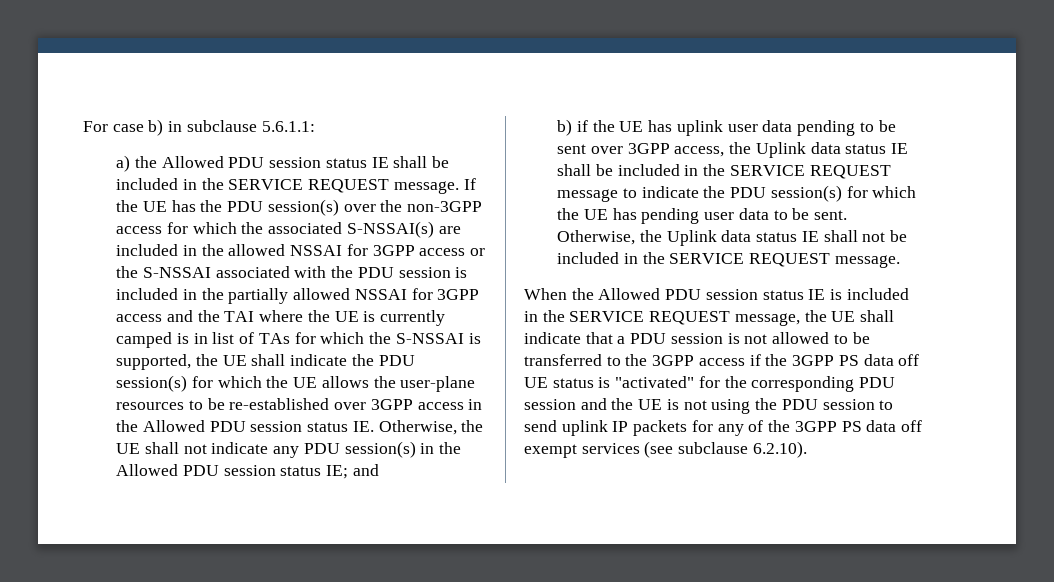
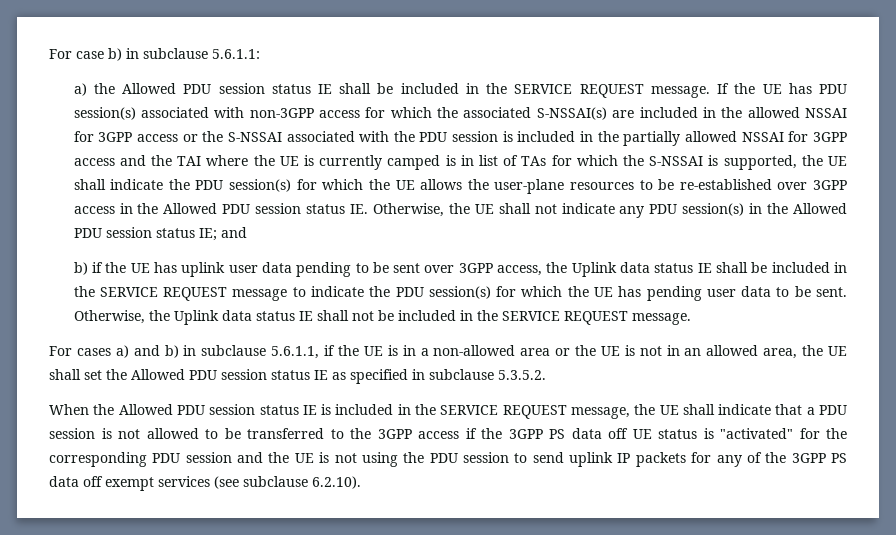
- If the UE has the PDU session(s) over the non-3GPP access for which the associated S-NSSAI(s) are included in the allowed NSSAI for 3GPP access or the S-NSSAI associated with the PDU session is included in the partially allowed NSSAI for 3GPP access and the TAI where the UE is currently camped is in list of TAs for which the S-NSSAI is supported, the UE shall indicate the PDU session(s) for which the UE allows the user-plane resources to be re-established over 3GPP access in the Allowed PDU session status IE. Otherwise, the UE shall not indicate any PDU session(s) in the Allowed PDU session status IE;
+ If the UE has PDU session(s) associated with non-3GPP access for which the associated S-NSSAI(s) are included in the allowed NSSAI for 3GPP access or the S-NSSAI associated with the PDU session is included in the partially allowed NSSAI for 3GPP access and the TAI where the UE is currently camped is in list of TAs for which the S-NSSAI is supported, the UE shall indicate the PDU session(s) for which the UE allows the user-plane resources to be re-established over 3GPP access in the Allowed PDU session status IE. Otherwise, the UE shall not indicate any PDU session(s) in the Allowed PDU session status IE;
+ For cases a) and b) in subclause 5.6.1.1, if the UE is in a non-allowed area or the UE is not in an allowed area, the UE shall set the Allowed PDU session status IE as specified in subclause 5.3.5.2.

